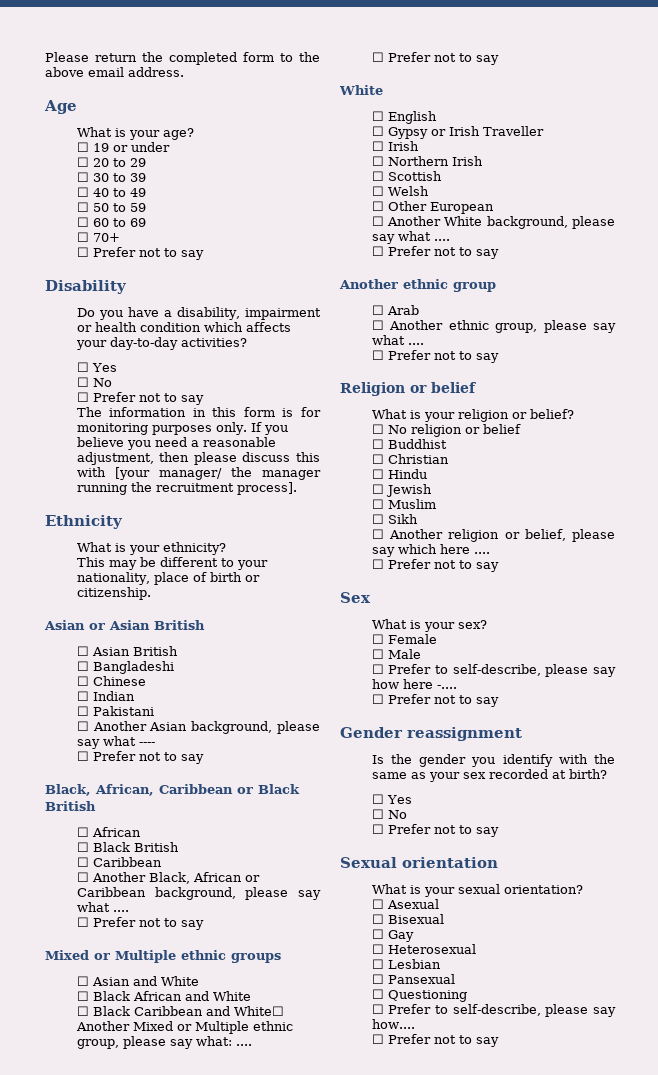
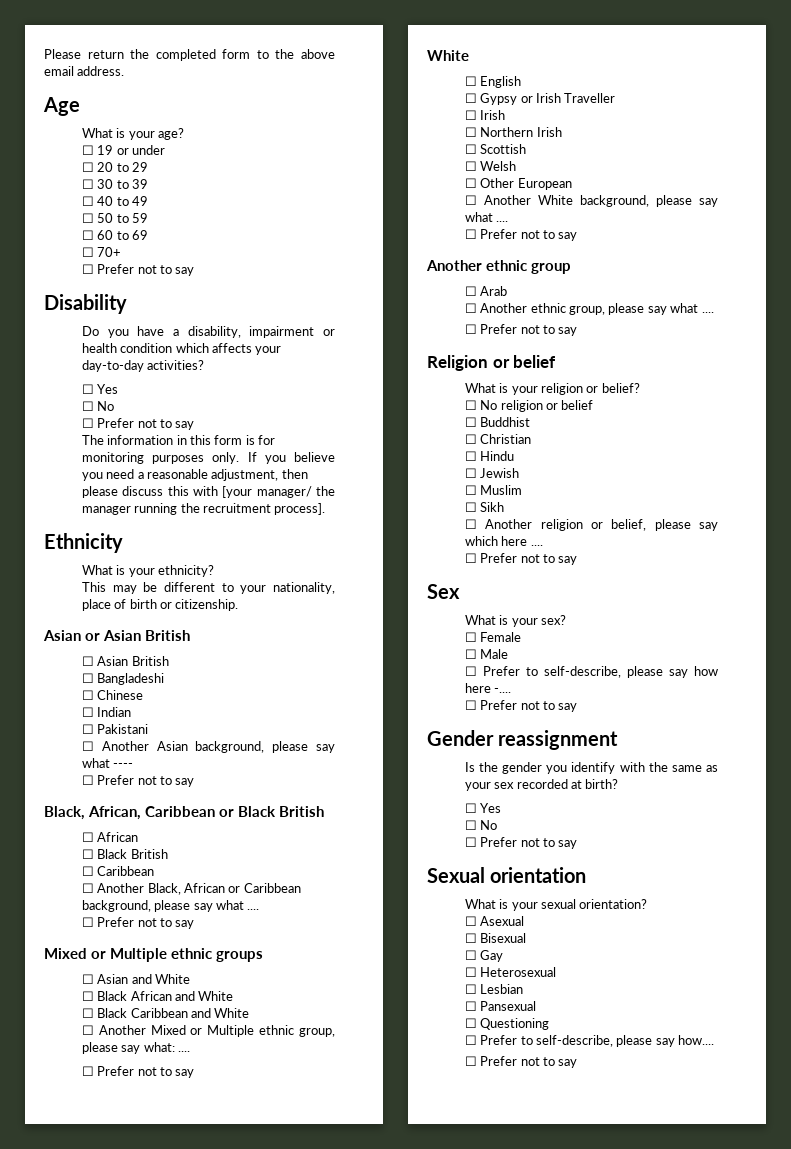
- ☐ Black Caribbean and White☐ Another Mixed or Multiple ethnic group, please say what: ....
+ ☐ Black Caribbean and White
+ ☐ Another Mixed or Multiple ethnic group, please say what: ....

